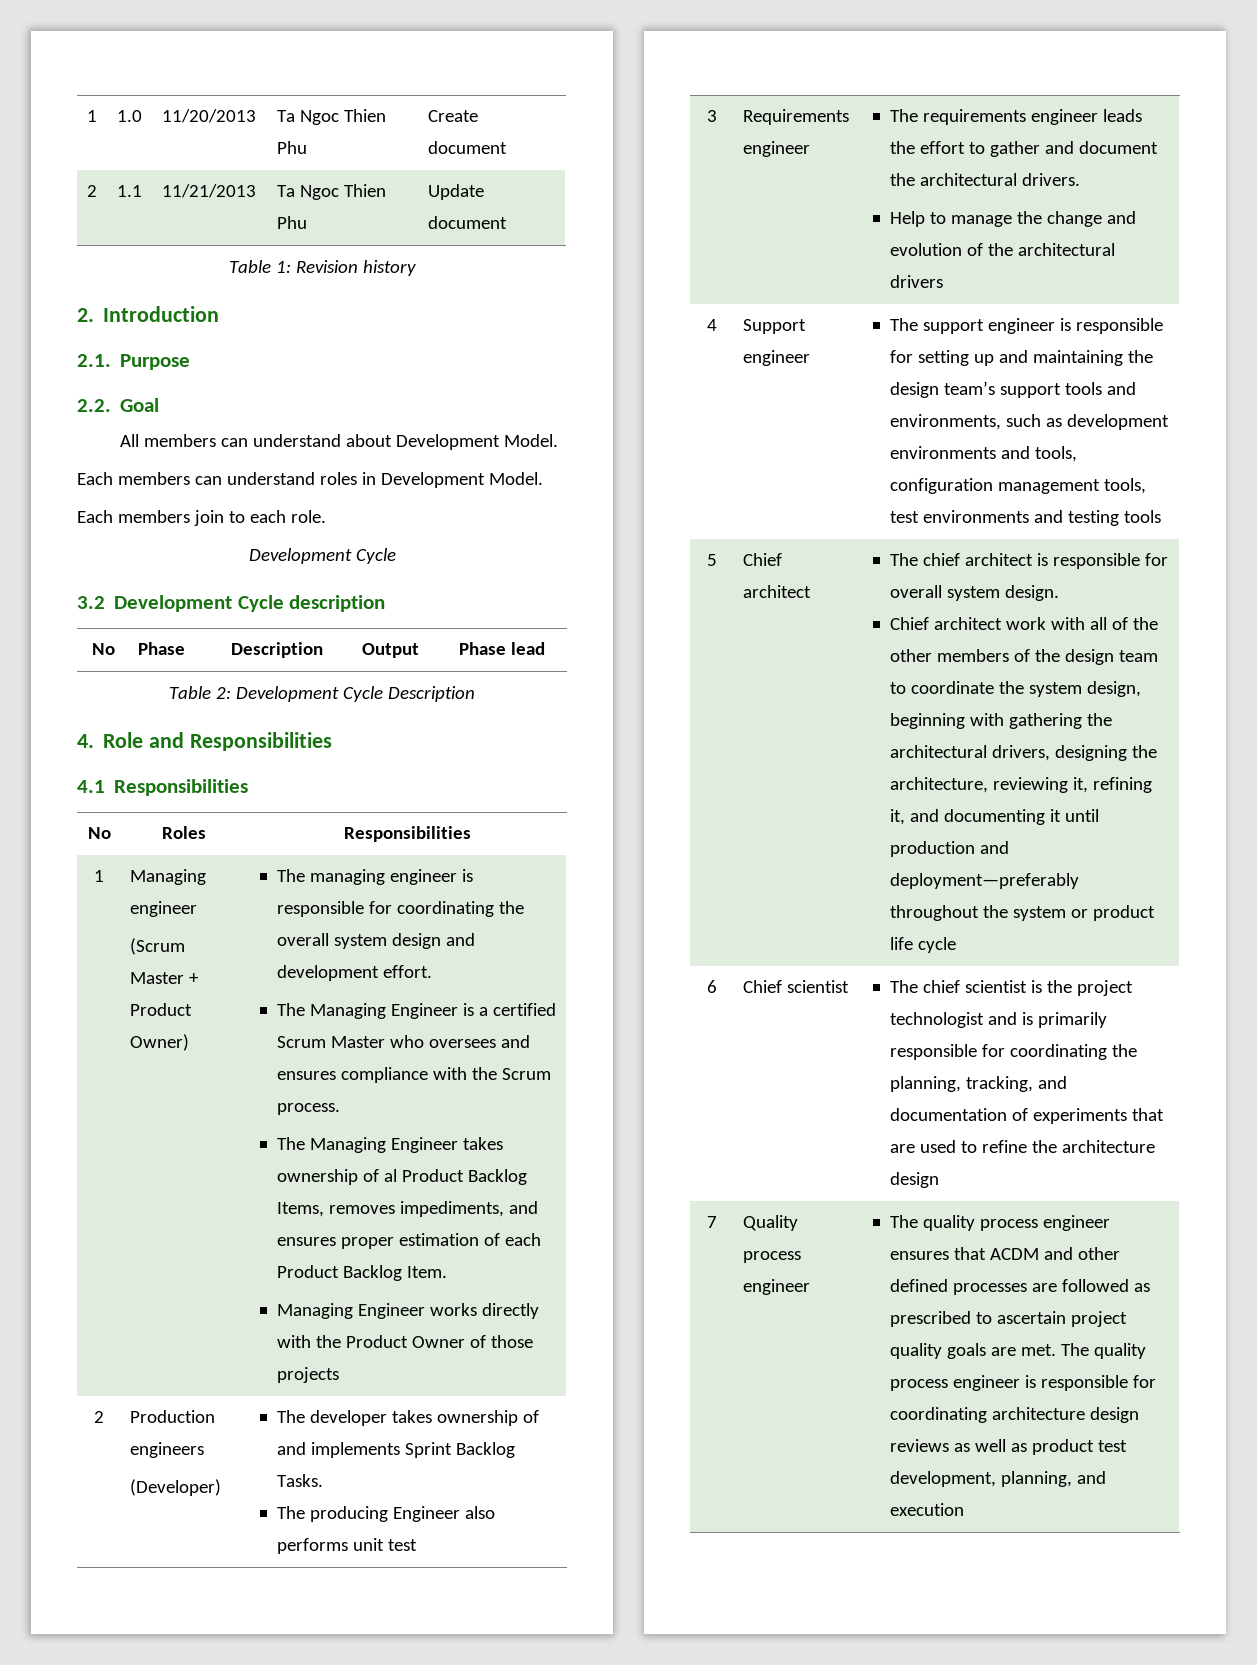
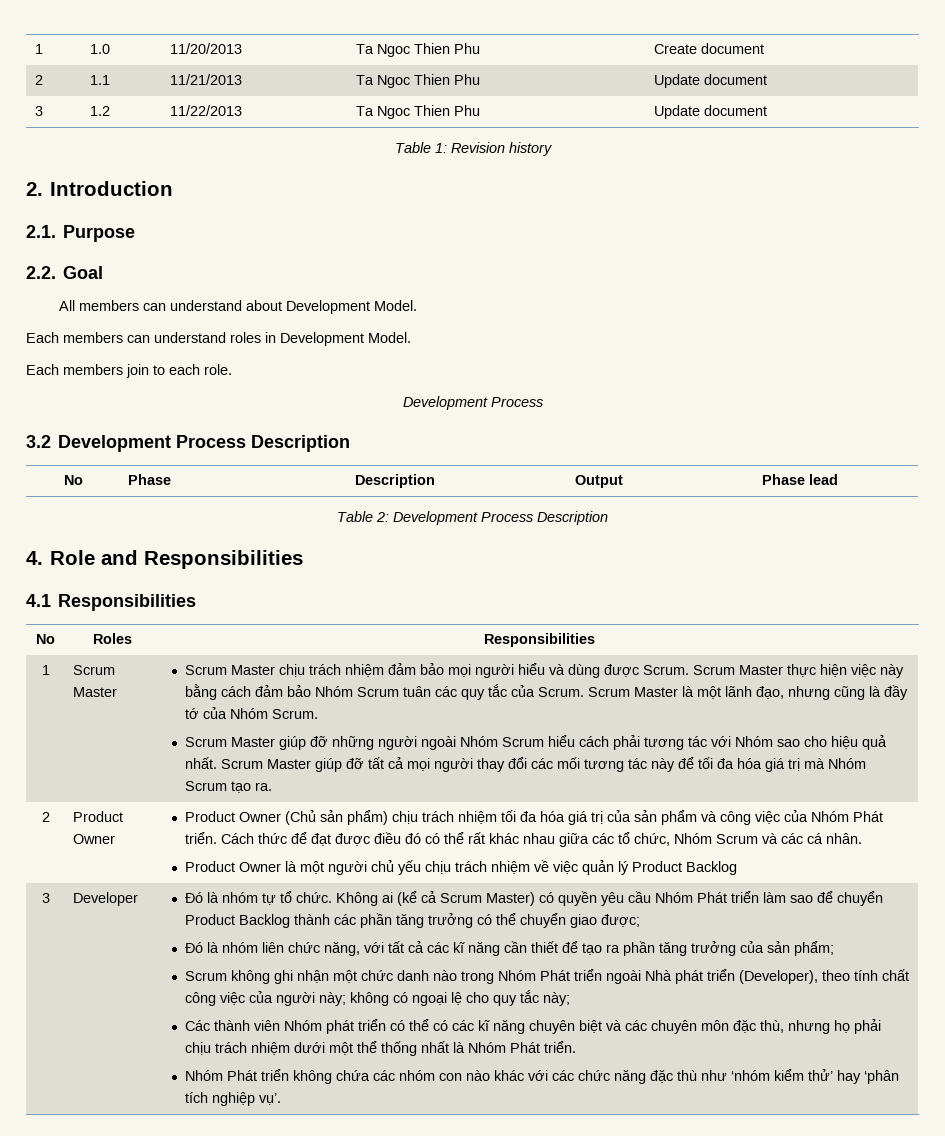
+ 3 | 1.2 | 11/22/2013 | Ta Ngoc Thien Phu | Update document
  Each members join to each role.
- Development Cycle
+ Development Process
- 3.2 Development Cycle description
+ 3.2 Development Process Description
- Table 2: Development Cycle Description
+ Table 2: Development Process Description
- Managing engineer
- (Scrum Master + Product Owner) | The managing engineer is responsible for coordinating the overall system design and development effort.
- The Managing Engineer is a certified Scrum Master who oversees and ensures compliance with the Scrum process.
- The Managing Engineer takes ownership of al Product Backlog Items, removes impediments, and ensures proper estimation of each Product Backlog Item.
- Managing Engineer works directly with the Product Owner of those projects
- 2 | Production engineers
- (Developer) | The developer takes ownership of and implements Sprint Backlog Tasks.
- The producing Engineer also performs unit test
- 3 | Requirements engineer | The requirements engineer leads the effort to gather and document the architectural drivers.
- Help to manage the change and evolution of the architectural drivers
- 4 | Support engineer | The support engineer is responsible for setting up and maintaining the design team’s support tools and environments, such as development environments and tools, configuration management tools, test environments and testing tools
- 5 | Chief architect | The chief architect is responsible for overall system design.
- Chief architect work with all of the other members of the design team to coordinate the system design, beginning with gathering the architectural drivers, designing the architecture, reviewing it, refining it, and documenting it until production and deployment—preferably throughout the system or product life cycle
- 6 | Chief scientist | The chief scientist is the project technologist and is primarily responsible for coordinating the planning, tracking, and documentation of experiments that are used to refine the architecture design
- 7 | Quality process engineer | The quality process engineer ensures that ACDM and other defined processes are followed as prescribed to ascertain project quality goals are met. The quality process engineer is responsible for coordinating architecture design reviews as well as product test development, planning, and execution
+ Scrum Master | Scrum Master chịu trách nhiệm đảm bảo mọi người hiểu và dùng được Scrum. Scrum Master thực hiện việc này bằng cách đảm bảo Nhóm Scrum tuân các quy tắc của Scrum. Scrum Master là một lãnh đạo, nhưng cũng là đầy tớ của Nhóm Scrum.
+ Scrum Master giúp đỡ những người ngoài Nhóm Scrum hiểu cách phải tương tác với Nhóm sao cho hiệu quả nhất. Scrum Master giúp đỡ tất cả mọi người thay đổi các mối tương tác này để tối đa hóa giá trị mà Nhóm Scrum tạo ra.
+ 2 | Product Owner | Product Owner (Chủ sản phẩm) chịu trách nhiệm tối đa hóa giá trị của sản phẩm và công việc của Nhóm Phát triển. Cách thức để đạt được điều đó có thể rất khác nhau giữa các tổ chức, Nhóm Scrum và các cá nhân.
+ Product Owner là một người chủ yếu chịu trách nhiệm về việc quản lý Product Backlog
+ 3 | Developer | Đó là nhóm tự tổ chức. Không ai (kể cả Scrum Master) có quyền yêu cầu Nhóm Phát triển làm sao để chuyển Product Backlog thành các phần tăng trưởng có thể chuyển giao được;
+ Đó là nhóm liên chức năng, với tất cả các kĩ năng cần thiết để tạo ra phần tăng trưởng của sản phẩm;
+ Scrum không ghi nhận một chức danh nào trong Nhóm Phát triển ngoài Nhà phát triển (Developer), theo tính chất công việc của người này; không có ngoại lệ cho quy tắc này;
+ Các thành viên Nhóm phát triển có thể có các kĩ năng chuyên biệt và các chuyên môn đặc thù, nhưng họ phải chịu trách nhiệm dưới một thể thống nhất là Nhóm Phát triển.
+ Nhóm Phát triển không chứa các nhóm con nào khác với các chức năng đặc thù như ‘nhóm kiểm thử’ hay ‘phân tích nghiệp vụ’.

